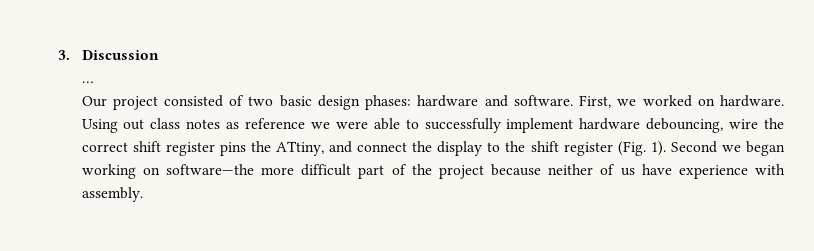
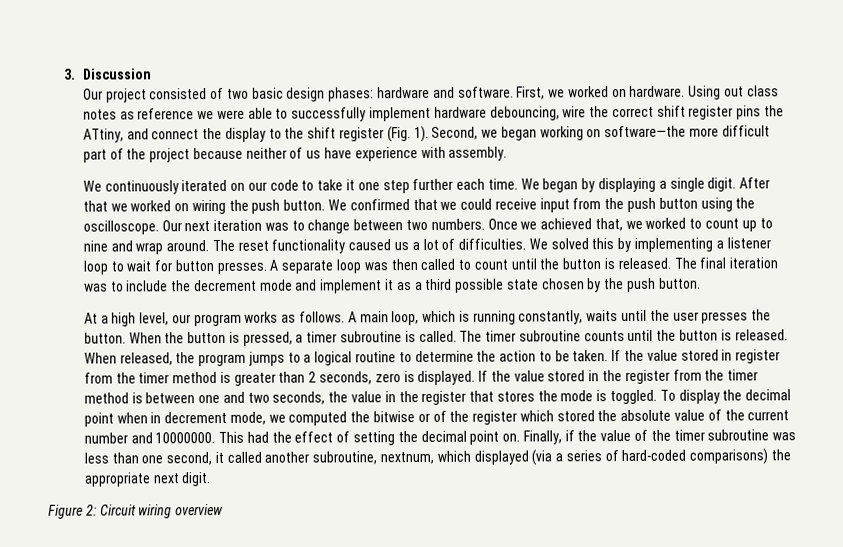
- …
- Second we began working on software—the more difficult part of the project because neither of us have experience with assembly.
+ Second, we began working on software—the more difficult part of the project because neither of us have experience with assembly.
+ We continuously iterated on our code to take it one step further each time. We began by displaying a single digit. After that we worked on wiring the push button. We confirmed that we could receive input from the push button using the oscilloscope. Our next iteration was to change between two numbers. Once we achieved that, we worked to count up to nine and wrap around. The reset functionality caused us a lot of difficulties. We solved this by implementing a listener loop to wait for button presses. A separate loop was then called to count until the button is released. The final iteration was to include the decrement mode and implement it as a third possible state chosen by the push button.
+ At a high level, our program works as follows. A main loop, which is running constantly, waits until the user presses the button. When the button is pressed, a timer subroutine is called. The timer subroutine counts until the button is released. When released, the program jumps to a logical routine to determine the action to be taken. If the value stored in register from the timer method is greater than 2 seconds, zero is displayed. If the value stored in the register from the timer method is between one and two seconds, the value in the register that stores the mode is toggled. To display the decimal point when in decrement mode, we computed the bitwise or of the register which stored the absolute value of the current number and 10000000. This had the effect of setting the decimal point on. Finally, if the value of the timer subroutine was less than one second, it called another subroutine, nextnum, which displayed (via a series of hard-coded comparisons) the appropriate next digit.
+ Figure 2: Circuit wiring overview

